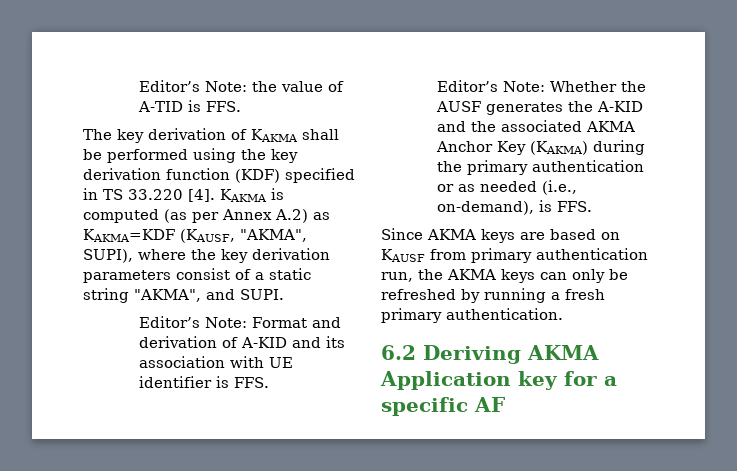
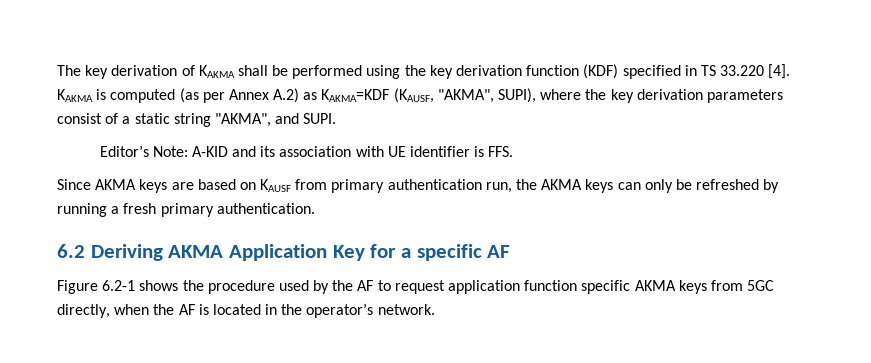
- Editor’s Note: the value of A-TID is FFS.
- Editor’s Note: Format and derivation of A-KID and its association with UE identifier is FFS.
+ Editor’s Note: A-KID and its association with UE identifier is FFS.
- Editor’s Note: Whether the AUSF generates the A-KID and the associated AKMA Anchor Key (KAKMA) during the primary authentication or as needed (i.e., on-demand), is FFS.
- 6.2 Deriving AKMA Application key for a specific AF
+ 6.2 Deriving AKMA Application Key for a specific AF
+ Figure 6.2-1 shows the procedure used by the AF to request application function specific AKMA keys from 5GC directly, when the AF is located in the operator’s network.

